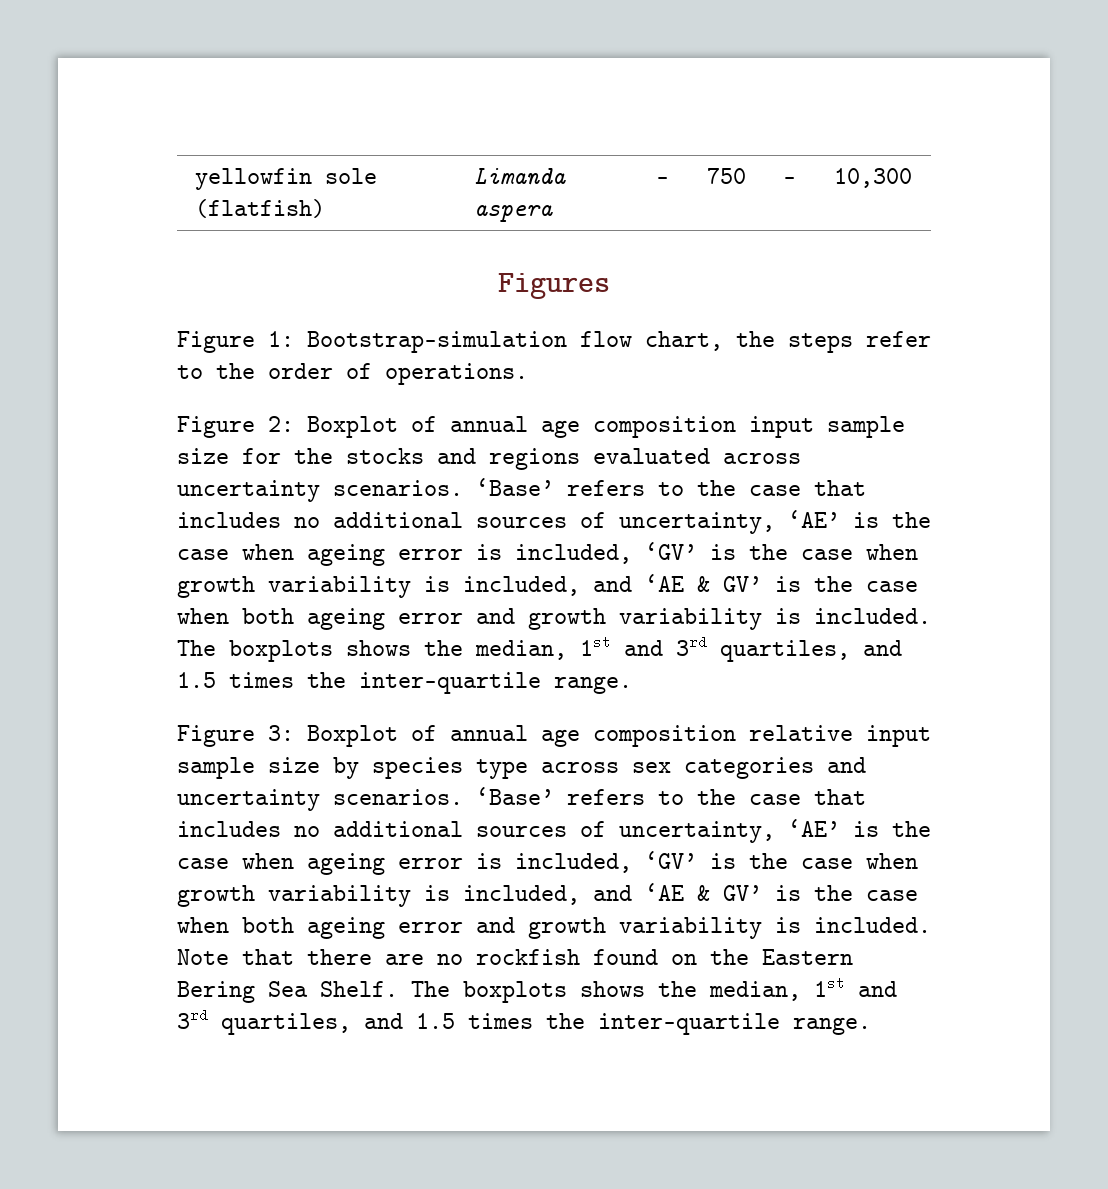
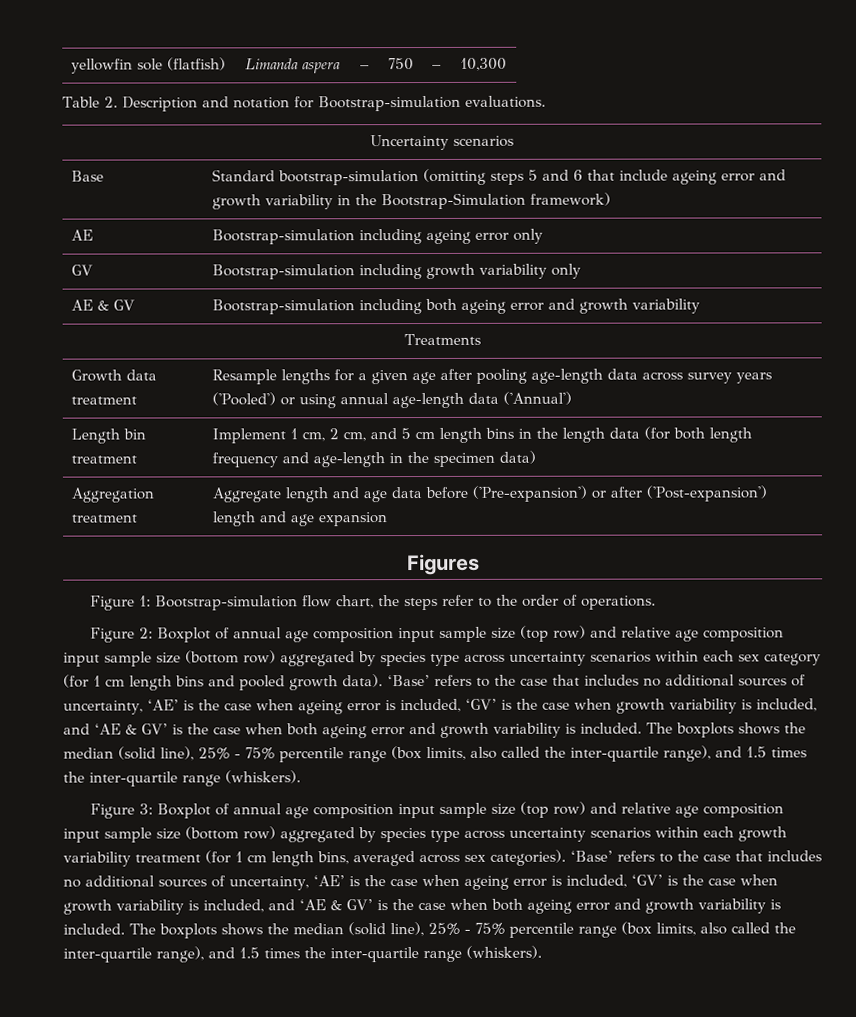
+ Table 2. Description and notation for Bootstrap-simulation evaluations.
+ Uncertainty scenarios
+ Base | Standard bootstrap-simulation (omitting steps 5 and 6 that include ageing error and growth variability in the Bootstrap-Simulation framework)
+ AE | Bootstrap-simulation including ageing error only
+ GV | Bootstrap-simulation including growth variability only
+ AE & GV | Bootstrap-simulation including both ageing error and growth variability
+ Treatments
+ Growth data treatment | Resample lengths for a given age after pooling age-length data across survey years ('Pooled') or using annual age-length data ('Annual')
+ Length bin treatment | Implement 1 cm, 2 cm, and 5 cm length bins in the length data (for both length frequency and age-length in the specimen data)
+ Aggregation treatment | Aggregate length and age data before ('Pre-expansion') or after ('Post-expansion') length and age expansion
- Figure 2: Boxplot of annual age composition input sample size for the stocks and regions evaluated across uncertainty scenarios. ‘Base’ refers to the case that includes no additional sources of uncertainty, ‘AE’ is the case when ageing error is included, ‘GV’ is the case when growth variability is included, and ‘AE & GV’ is the case when both ageing error and growth variability is included. The boxplots shows the median, 1st and 3rd quartiles, and 1.5 times the inter-quartile range.
+ Figure 2: Boxplot of annual age composition input sample size (top row) and relative age composition input sample size (bottom row) aggregated by species type across uncertainty scenarios within each sex category (for 1 cm length bins and pooled growth data). ‘Base’ refers to the case that includes no additional sources of uncertainty, ‘AE’ is the case when ageing error is included, ‘GV’ is the case when growth variability is included, and ‘AE & GV’ is the case when both ageing error and growth variability is included. The boxplots shows the median (solid line), 25% - 75% percentile range (box limits, also called the inter-quartile range), and 1.5 times the inter-quartile range (whiskers).
- Figure 3: Boxplot of annual age composition relative input sample size by species type across sex categories and uncertainty scenarios. ‘Base’ refers to the case that includes no additional sources of uncertainty, ‘AE’ is the case when ageing error is included, ‘GV’ is the case when growth variability is included, and ‘AE & GV’ is the case when both ageing error and growth variability is included. Note that there are no rockfish found on the Eastern Bering Sea Shelf. The boxplots shows the median, 1st and 3rd quartiles, and 1.5 times the inter-quartile range.
+ Figure 3: Boxplot of annual age composition input sample size (top row) and relative age composition input sample size (bottom row) aggregated by species type across uncertainty scenarios within each growth variability treatment (for 1 cm length bins, averaged across sex categories). ‘Base’ refers to the case that includes no additional sources of uncertainty, ‘AE’ is the case when ageing error is included, ‘GV’ is the case when growth variability is included, and ‘AE & GV’ is the case when both ageing error and growth variability is included. The boxplots shows the median (solid line), 25% - 75% percentile range (box limits, also called the inter-quartile range), and 1.5 times the inter-quartile range (whiskers).

